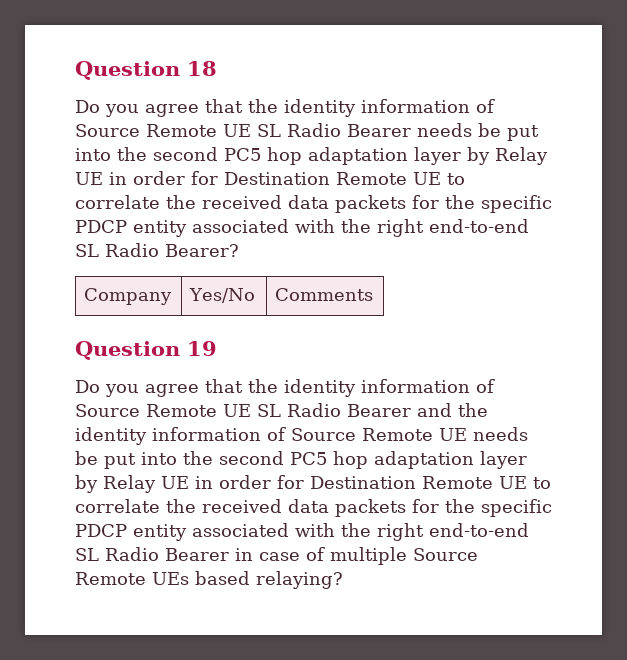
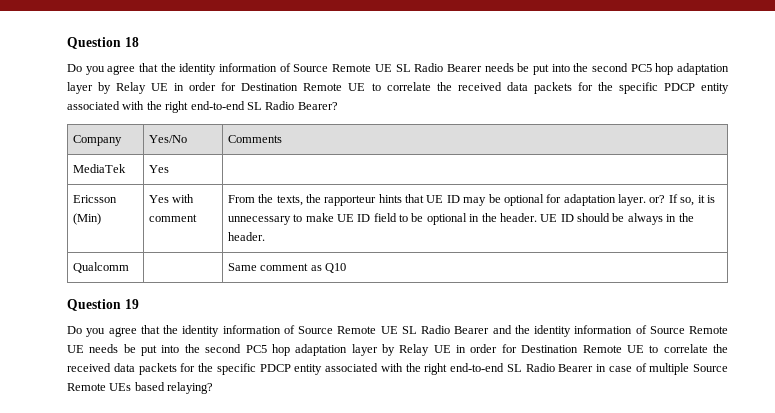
+ MediaTek | Yes |
+ Ericsson (Min) | Yes with comment | From the texts, the rapporteur hints that UE ID may be optional for adaptation layer. or? If so, it is unnecessary to make UE ID field to be optional in the header. UE ID should be always in the header.
+ Qualcomm | | Same comment as Q10

